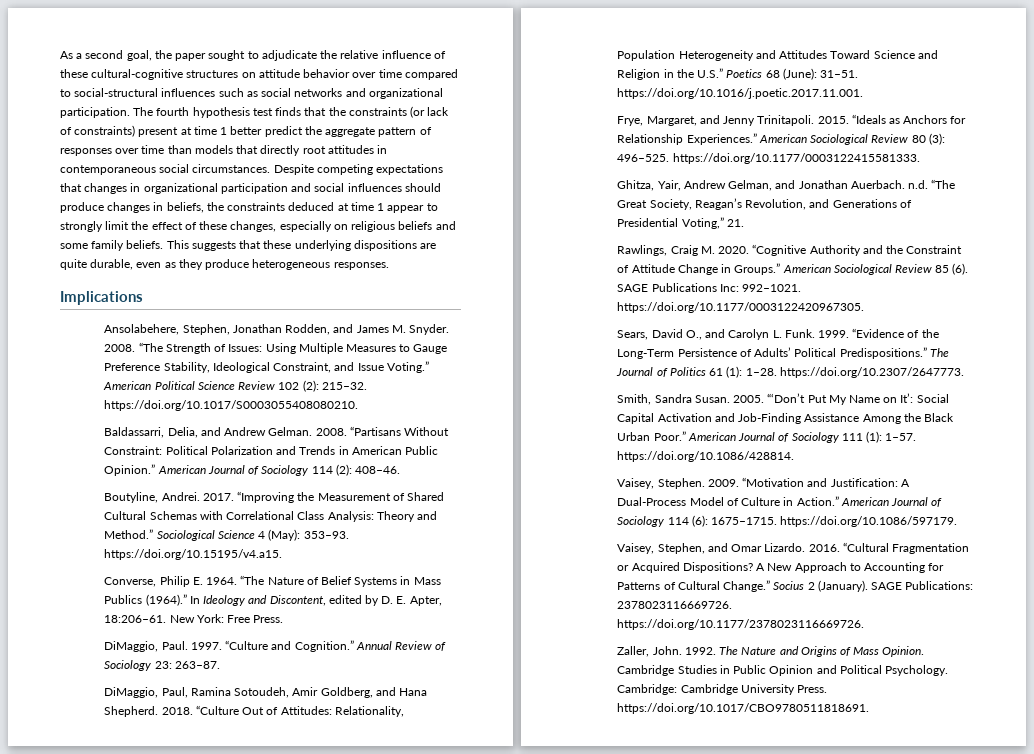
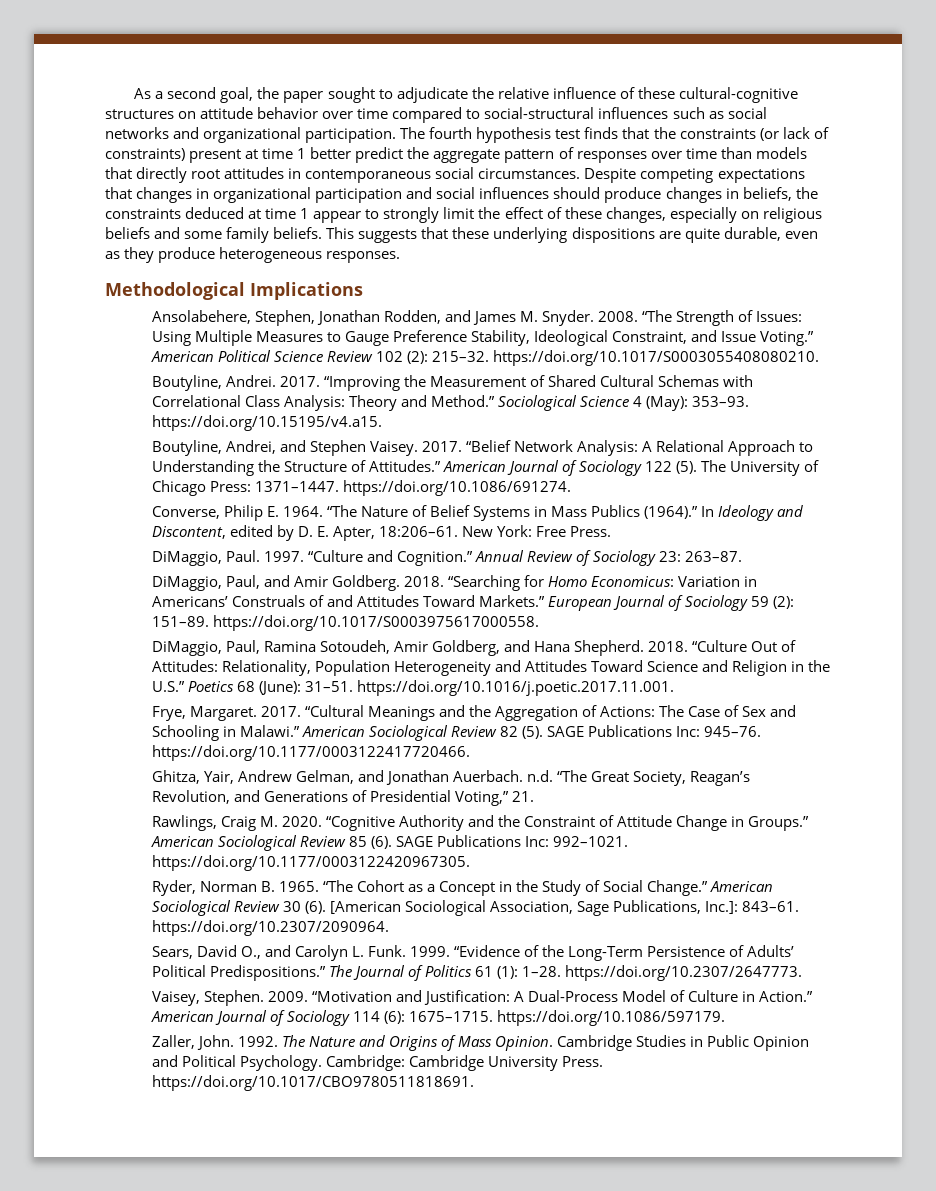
- Implications
+ Methodological Implications
- Baldassarri, Delia, and Andrew Gelman. 2008. “Partisans Without Constraint: Political Polarization and Trends in American Public Opinion.” American Journal of Sociology 114 (2): 408–46.
+ Boutyline, Andrei, and Stephen Vaisey. 2017. “Belief Network Analysis: A Relational Approach to Understanding the Structure of Attitudes.” American Journal of Sociology 122 (5). The University of Chicago Press: 1371–1447. https://doi.org/10.1086/691274.
+ DiMaggio, Paul, and Amir Goldberg. 2018. “Searching for Homo Economicus: Variation in Americans’ Construals of and Attitudes Toward Markets.” European Journal of Sociology 59 (2): 151–89. https://doi.org/10.1017/S0003975617000558.
- Frye, Margaret, and Jenny Trinitapoli. 2015. “Ideals as Anchors for Relationship Experiences.” American Sociological Review 80 (3): 496–525. https://doi.org/10.1177/0003122415581333.
+ Frye, Margaret. 2017. “Cultural Meanings and the Aggregation of Actions: The Case of Sex and Schooling in Malawi.” American Sociological Review 82 (5). SAGE Publications Inc: 945–76. https://doi.org/10.1177/0003122417720466.
+ Ryder, Norman B. 1965. “The Cohort as a Concept in the Study of Social Change.” American Sociological Review 30 (6). [American Sociological Association, Sage Publications, Inc.]: 843–61. https://doi.org/10.2307/2090964.
- Smith, Sandra Susan. 2005. “‘Don’t Put My Name on It’: Social Capital Activation and Job‐Finding Assistance Among the Black Urban Poor.” American Journal of Sociology 111 (1): 1–57. https://doi.org/10.1086/428814.
- Vaisey, Stephen, and Omar Lizardo. 2016. “Cultural Fragmentation or Acquired Dispositions? A New Approach to Accounting for Patterns of Cultural Change.” Socius 2 (January). SAGE Publications: 2378023116669726. https://doi.org/10.1177/2378023116669726.

